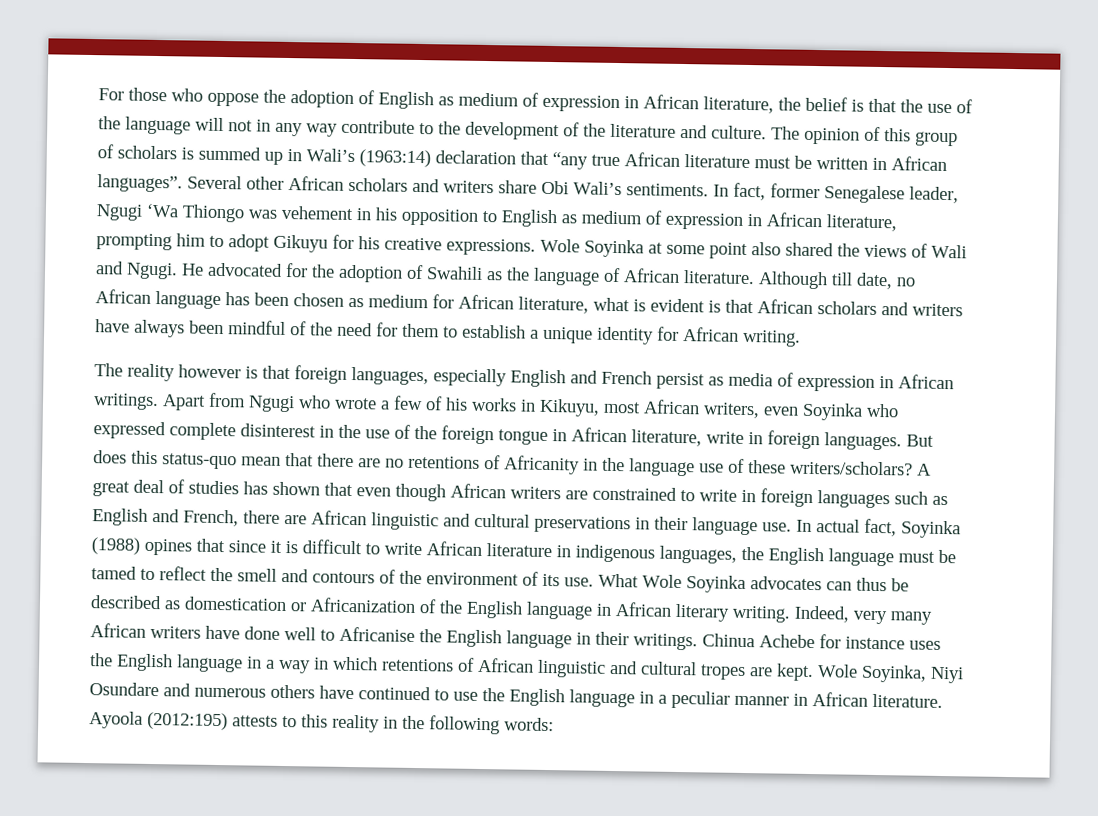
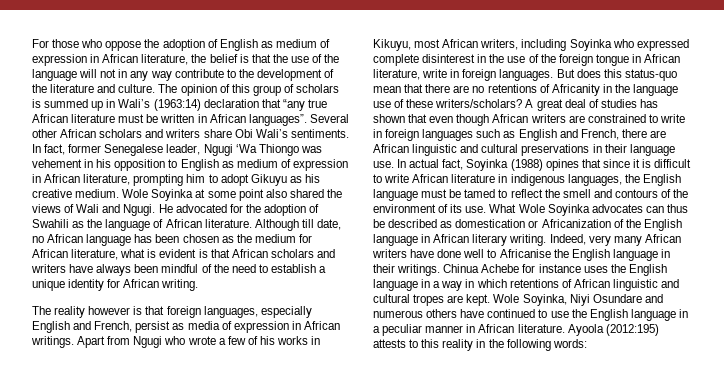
- In fact, former Senegalese leader, Ngugi ‘Wa Thiongo was vehement in his opposition to English as medium of expression in African literature, prompting him to adopt Gikuyu for his creative expressions.
+ In fact, former Senegalese leader, Ngugi ‘Wa Thiongo was vehement in his opposition to English as medium of expression in African literature, prompting him to adopt Gikuyu as his creative medium.
- Although till date, no African language has been chosen as medium for African literature, what is evident is that African scholars and writers have always been mindful of the need for them to establish a unique identity for African writing.
+ Although till date, no African language has been chosen as the medium for African literature, what is evident is that African scholars and writers have always been mindful of the need to establish a unique identity for African writing.
- The reality however is that foreign languages, especially English and French persist as media of expression in African writings.
+ The reality however is that foreign languages, especially English and French, persist as media of expression in African writings.
- Apart from Ngugi who wrote a few of his works in Kikuyu, most African writers, even Soyinka who expressed complete disinterest in the use of the foreign tongue in African literature, write in foreign languages.
+ Apart from Ngugi who wrote a few of his works in Kikuyu, most African writers, including Soyinka who expressed complete disinterest in the use of the foreign tongue in African literature, write in foreign languages.

